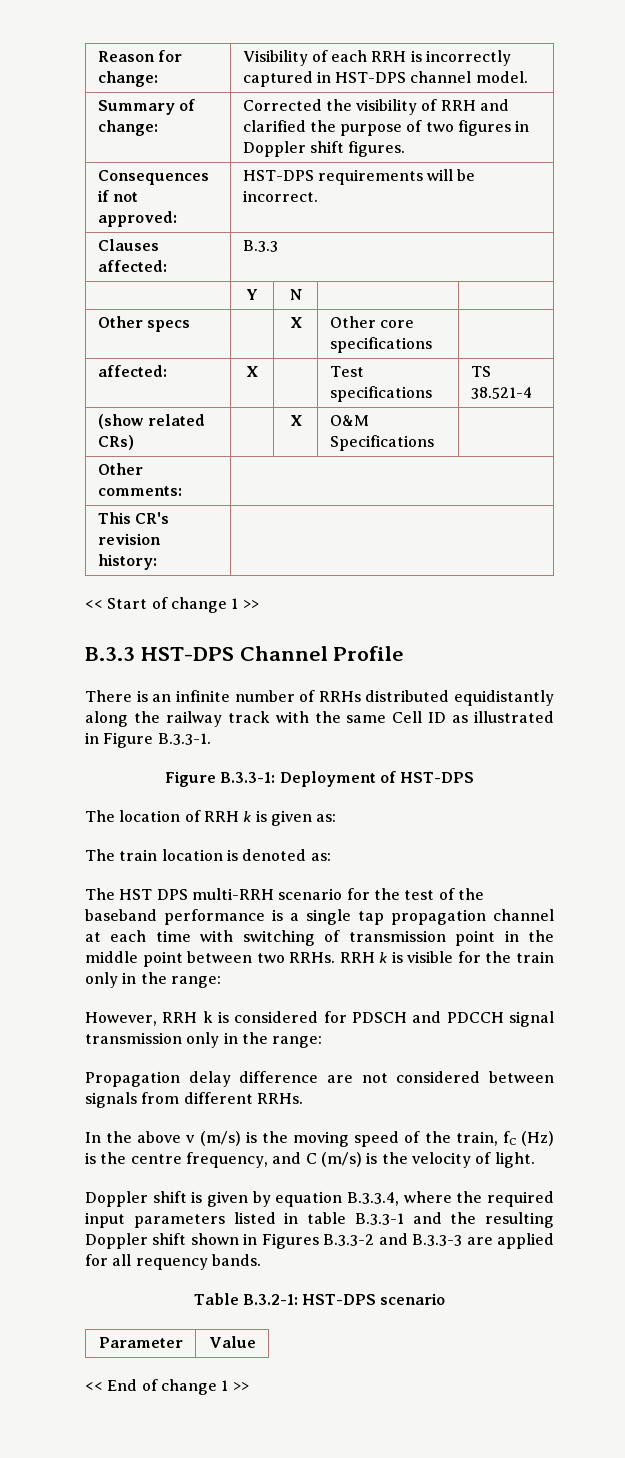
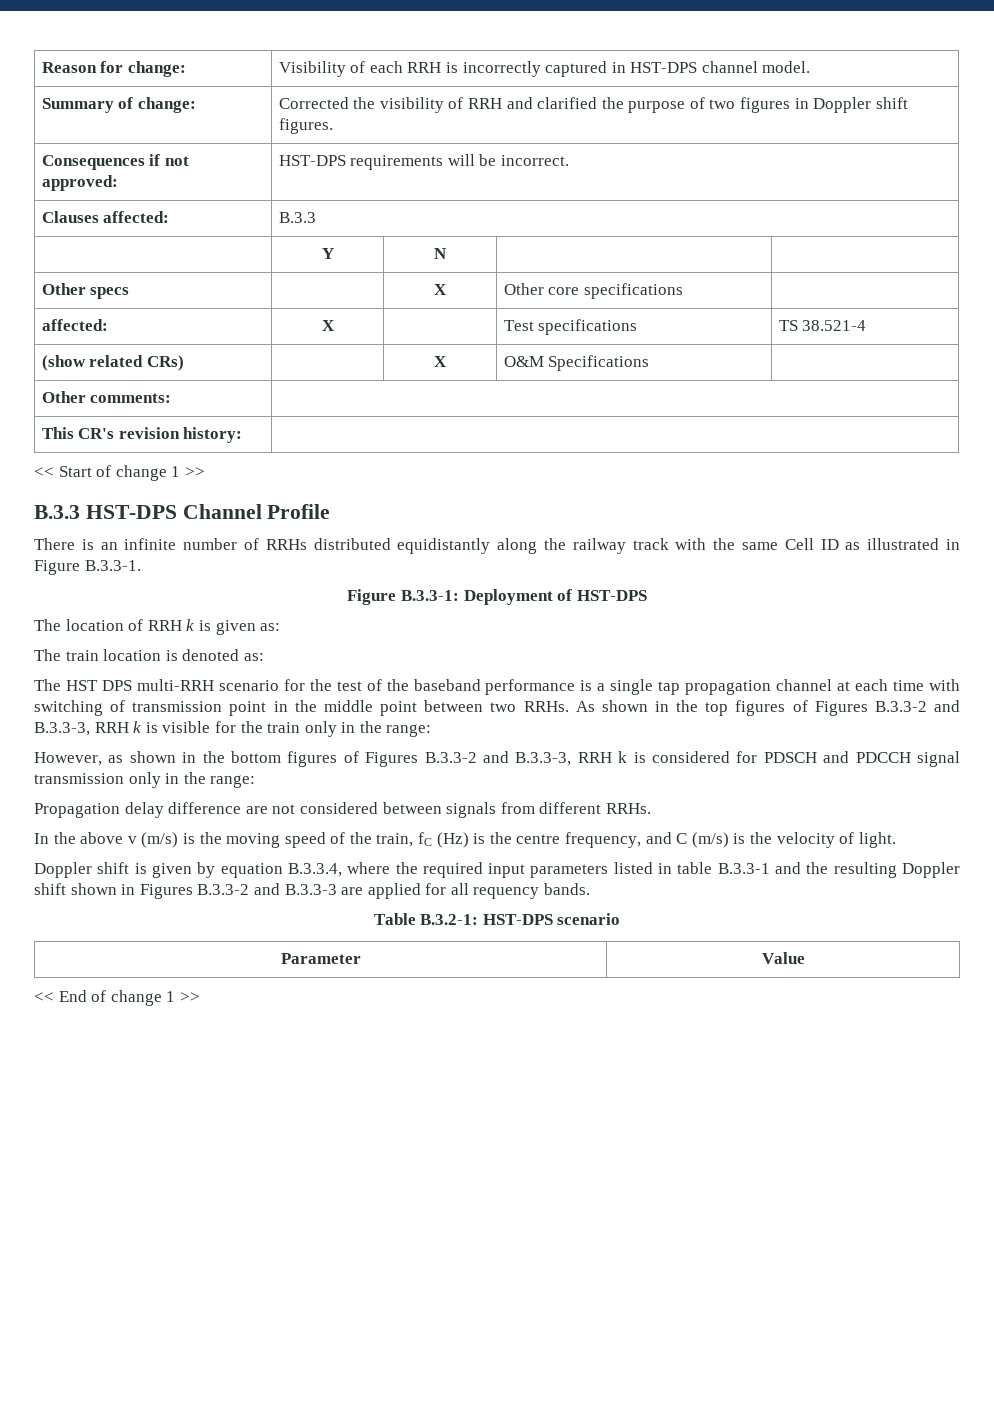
- RRH k is visible for the train only in the range:
+ As shown in the top figures of Figures B.3.3-2 and B.3.3-3, RRH k is visible for the train only in the range:
- However, RRH k is considered for PDSCH and PDCCH signal transmission only in the range:
+ However, as shown in the bottom figures of Figures B.3.3-2 and B.3.3-3, RRH k is considered for PDSCH and PDCCH signal transmission only in the range:

